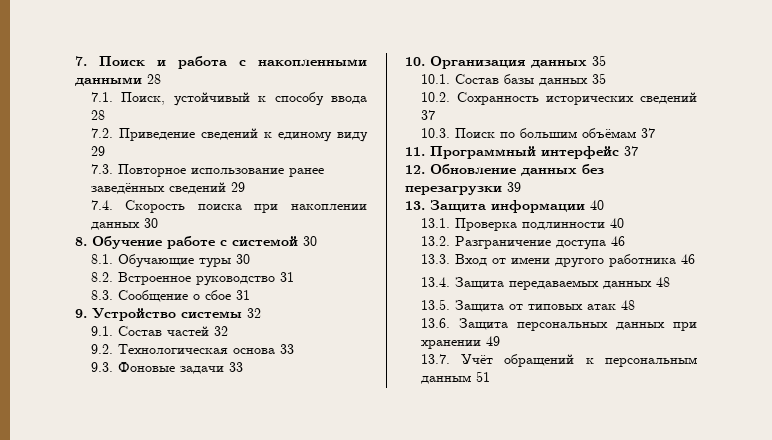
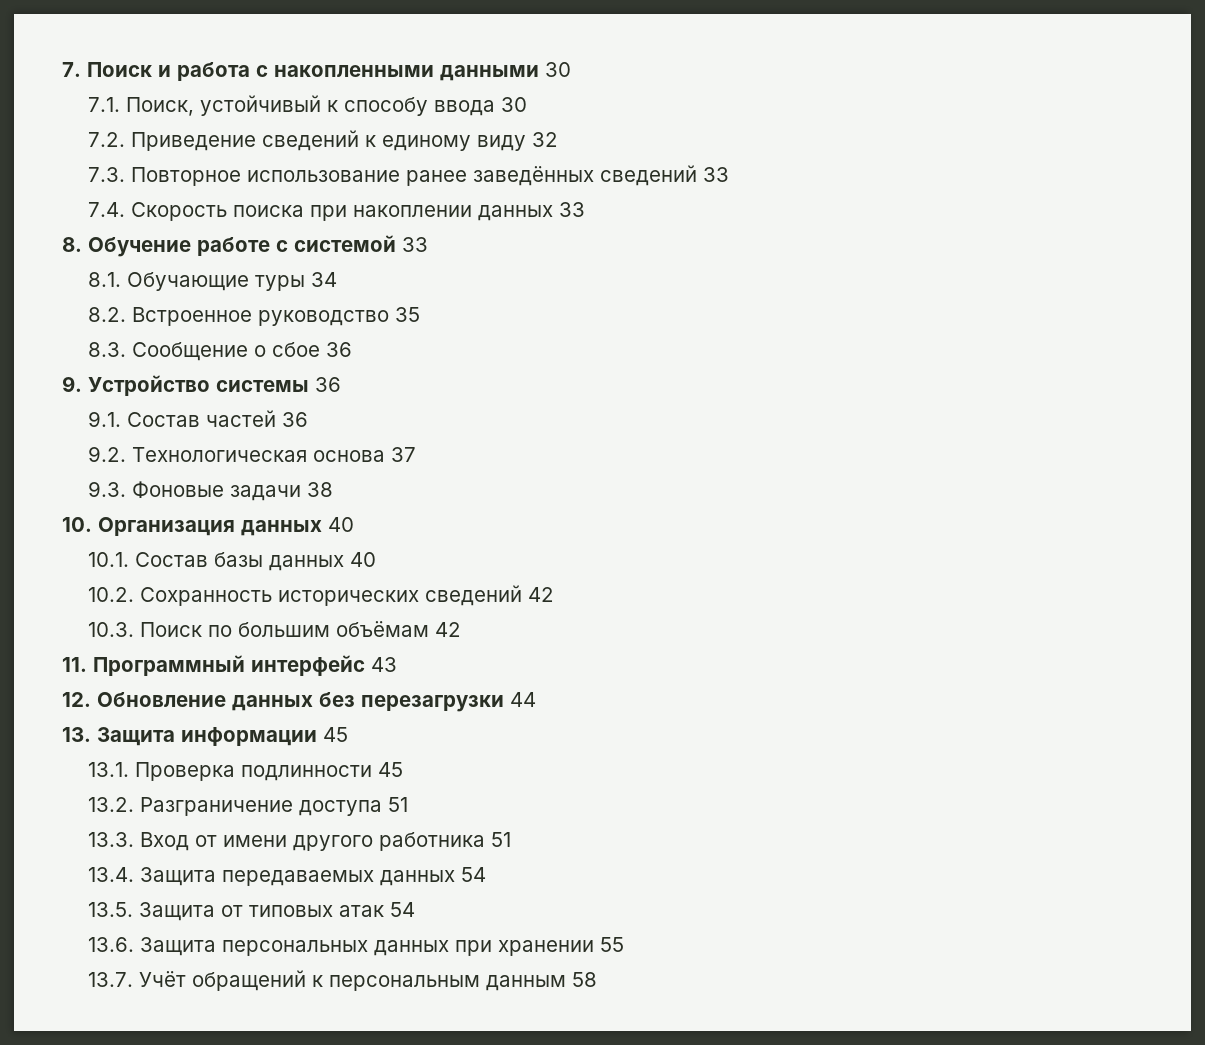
- 7. Поиск и работа с накопленными данными 28
+ 7. Поиск и работа с накопленными данными 30
- 7.1. Поиск, устойчивый к способу ввода 28
+ 7.1. Поиск, устойчивый к способу ввода 30
- 7.2. Приведение сведений к единому виду 29
+ 7.2. Приведение сведений к единому виду 32
- 7.3. Повторное использование ранее заведённых сведений 29
+ 7.3. Повторное использование ранее заведённых сведений 33
- 7.4. Скорость поиска при накоплении данных 30
+ 7.4. Скорость поиска при накоплении данных 33
- 8. Обучение работе с системой 30
+ 8. Обучение работе с системой 33
- 8.1. Обучающие туры 30
+ 8.1. Обучающие туры 34
- 8.2. Встроенное руководство 31
+ 8.2. Встроенное руководство 35
- 8.3. Сообщение о сбое 31
+ 8.3. Сообщение о сбое 36
- 9. Устройство системы 32
+ 9. Устройство системы 36
- 9.1. Состав частей 32
+ 9.1. Состав частей 36
- 9.2. Технологическая основа 33
+ 9.2. Технологическая основа 37
- 9.3. Фоновые задачи 33
+ 9.3. Фоновые задачи 38
- 10. Организация данных 35
+ 10. Организация данных 40
- 10.1. Состав базы данных 35
+ 10.1. Состав базы данных 40
- 10.2. Сохранность исторических сведений 37
+ 10.2. Сохранность исторических сведений 42
- 10.3. Поиск по большим объёмам 37
+ 10.3. Поиск по большим объёмам 42
- 11. Программный интерфейс 37
+ 11. Программный интерфейс 43
- 12. Обновление данных без перезагрузки 39
+ 12. Обновление данных без перезагрузки 44
- 13. Защита информации 40
+ 13. Защита информации 45
- 13.1. Проверка подлинности 40
+ 13.1. Проверка подлинности 45
- 13.2. Разграничение доступа 46
+ 13.2. Разграничение доступа 51
- 13.3. Вход от имени другого работника 46
+ 13.3. Вход от имени другого работника 51
- 13.4. Защита передаваемых данных 48
+ 13.4. Защита передаваемых данных 54
- 13.5. Защита от типовых атак 48
+ 13.5. Защита от типовых атак 54
- 13.6. Защита персональных данных при хранении 49
+ 13.6. Защита персональных данных при хранении 55
- 13.7. Учёт обращений к персональным данным 51
+ 13.7. Учёт обращений к персональным данным 58

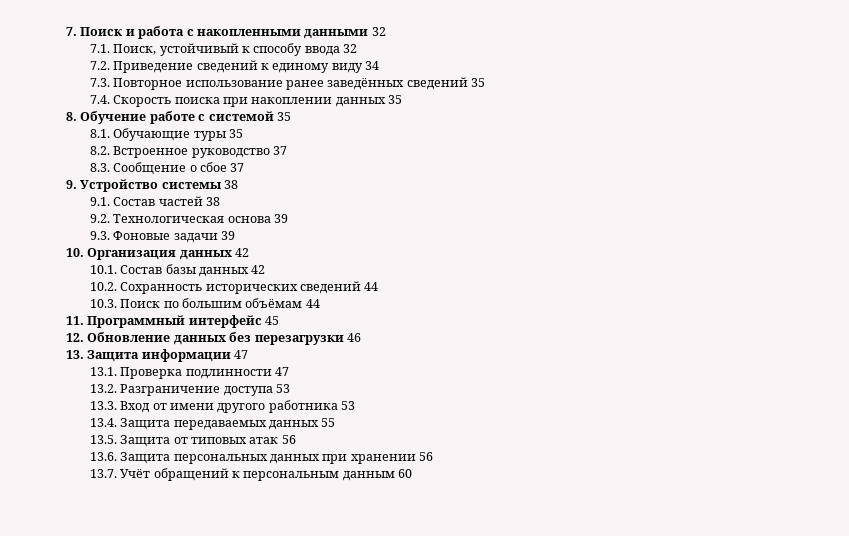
- 7. Поиск и работа с накопленными данными 30
+ 7. Поиск и работа с накопленными данными 32
- 7.1. Поиск, устойчивый к способу ввода 30
+ 7.1. Поиск, устойчивый к способу ввода 32
- 7.2. Приведение сведений к единому виду 32
+ 7.2. Приведение сведений к единому виду 34
- 7.3. Повторное использование ранее заведённых сведений 33
+ 7.3. Повторное использование ранее заведённых сведений 35
- 7.4. Скорость поиска при накоплении данных 33
+ 7.4. Скорость поиска при накоплении данных 35
- 8. Обучение работе с системой 33
+ 8. Обучение работе с системой 35
- 8.1. Обучающие туры 34
+ 8.1. Обучающие туры 35
- 8.2. Встроенное руководство 35
+ 8.2. Встроенное руководство 37
- 8.3. Сообщение о сбое 36
+ 8.3. Сообщение о сбое 37
- 9. Устройство системы 36
+ 9. Устройство системы 38
- 9.1. Состав частей 36
+ 9.1. Состав частей 38
- 9.2. Технологическая основа 37
+ 9.2. Технологическая основа 39
- 9.3. Фоновые задачи 38
+ 9.3. Фоновые задачи 39
- 10. Организация данных 40
+ 10. Организация данных 42
- 10.1. Состав базы данных 40
+ 10.1. Состав базы данных 42
- 10.2. Сохранность исторических сведений 42
+ 10.2. Сохранность исторических сведений 44
- 10.3. Поиск по большим объёмам 42
+ 10.3. Поиск по большим объёмам 44
- 11. Программный интерфейс 43
+ 11. Программный интерфейс 45
- 12. Обновление данных без перезагрузки 44
+ 12. Обновление данных без перезагрузки 46
- 13. Защита информации 45
+ 13. Защита информации 47
- 13.1. Проверка подлинности 45
+ 13.1. Проверка подлинности 47
- 13.2. Разграничение доступа 51
+ 13.2. Разграничение доступа 53
- 13.3. Вход от имени другого работника 51
+ 13.3. Вход от имени другого работника 53
- 13.4. Защита передаваемых данных 54
+ 13.4. Защита передаваемых данных 55
- 13.5. Защита от типовых атак 54
+ 13.5. Защита от типовых атак 56
- 13.6. Защита персональных данных при хранении 55
+ 13.6. Защита персональных данных при хранении 56
- 13.7. Учёт обращений к персональным данным 58
+ 13.7. Учёт обращений к персональным данным 60

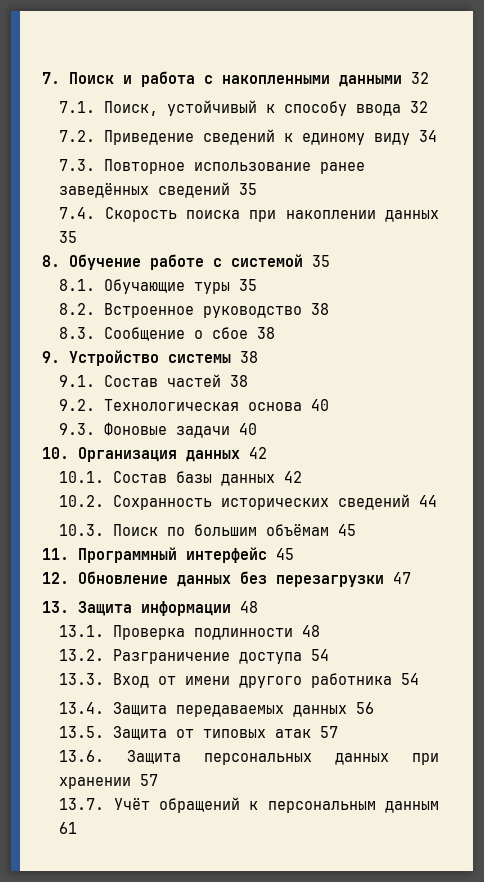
- 8.2. Встроенное руководство 37
+ 8.2. Встроенное руководство 38
- 8.3. Сообщение о сбое 37
+ 8.3. Сообщение о сбое 38
- 9.2. Технологическая основа 39
+ 9.2. Технологическая основа 40
- 9.3. Фоновые задачи 39
+ 9.3. Фоновые задачи 40
- 10.3. Поиск по большим объёмам 44
+ 10.3. Поиск по большим объёмам 45
- 12. Обновление данных без перезагрузки 46
+ 12. Обновление данных без перезагрузки 47
- 13. Защита информации 47
+ 13. Защита информации 48
- 13.1. Проверка подлинности 47
+ 13.1. Проверка подлинности 48
- 13.2. Разграничение доступа 53
+ 13.2. Разграничение доступа 54
- 13.3. Вход от имени другого работника 53
+ 13.3. Вход от имени другого работника 54
- 13.4. Защита передаваемых данных 55
+ 13.4. Защита передаваемых данных 56
- 13.5. Защита от типовых атак 56
+ 13.5. Защита от типовых атак 57
- 13.6. Защита персональных данных при хранении 56
+ 13.6. Защита персональных данных при хранении 57
- 13.7. Учёт обращений к персональным данным 60
+ 13.7. Учёт обращений к персональным данным 61

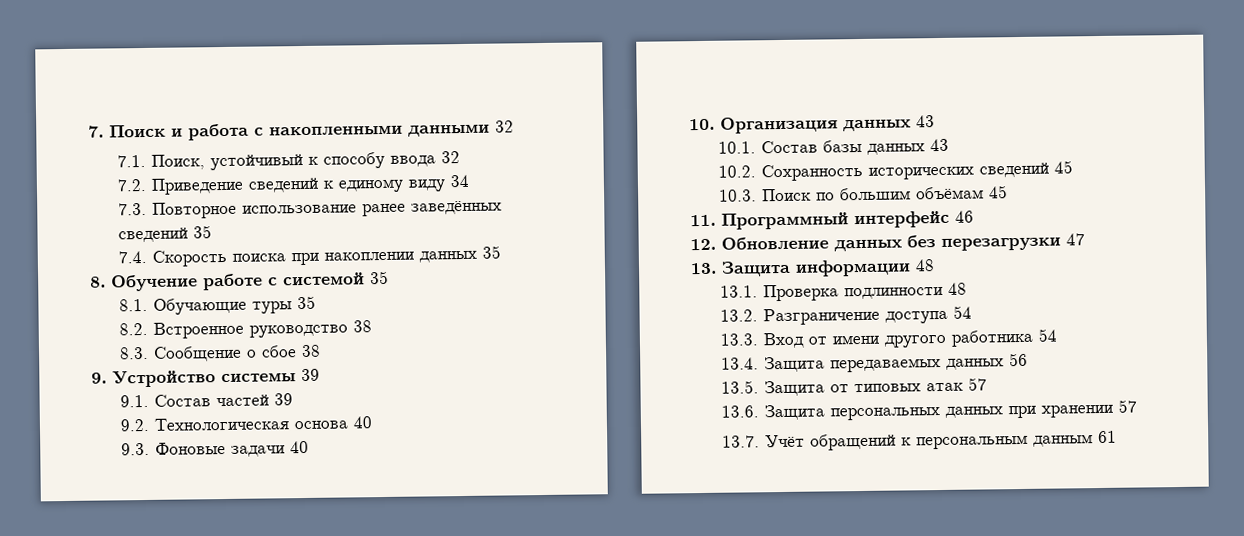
- 9. Устройство системы 38
+ 9. Устройство системы 39
- 9.1. Состав частей 38
+ 9.1. Состав частей 39
- 10. Организация данных 42
+ 10. Организация данных 43
- 10.1. Состав базы данных 42
+ 10.1. Состав базы данных 43
- 10.2. Сохранность исторических сведений 44
+ 10.2. Сохранность исторических сведений 45
- 11. Программный интерфейс 45
+ 11. Программный интерфейс 46

